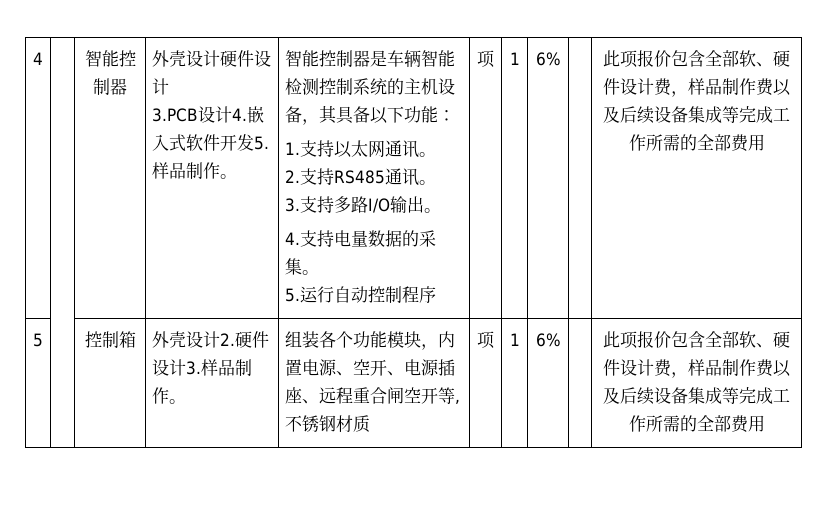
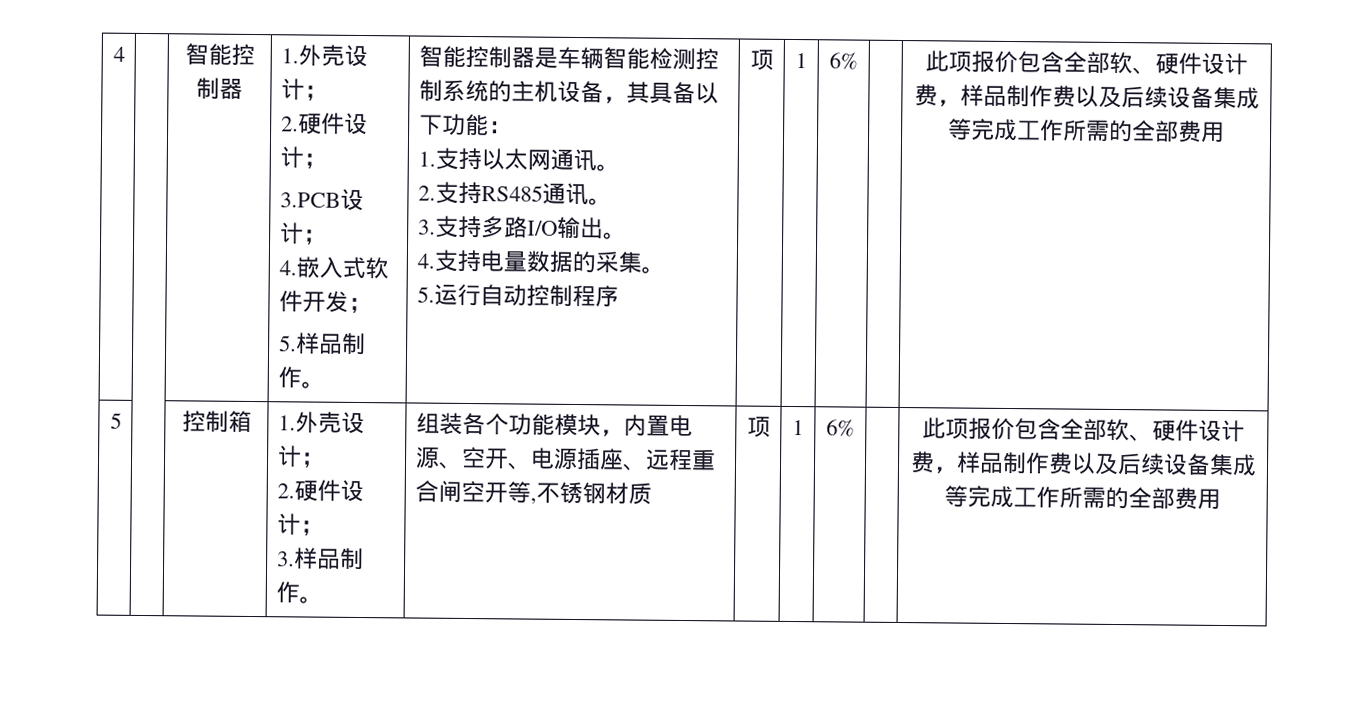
- 智能控制器 | 外壳设计硬件设计
+ 智能控制器 | 1.外壳设计；
+ 2.硬件设计；
- 3.PCB设计4.嵌入式软件开发5.样品制作。
+ 3.PCB设计；
+ 4.嵌入式软件开发；
+ 5.样品制作。
- 控制箱 | 外壳设计2.硬件设计3.样品制作。
+ 控制箱 | 1.外壳设计；
+ 2.硬件设计；
+ 3.样品制作。

